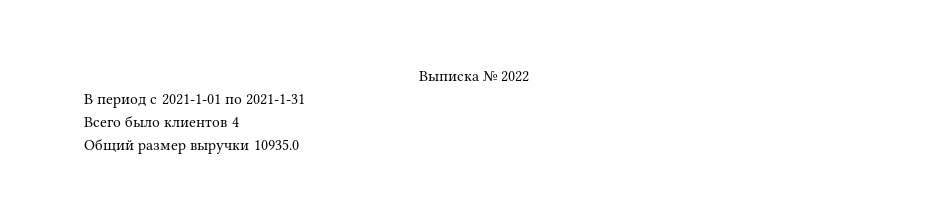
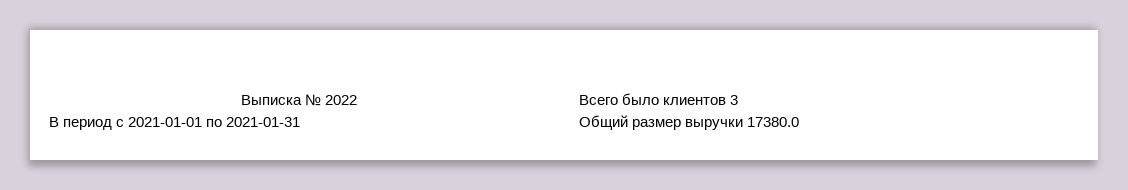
- В период с 2021-1-01 по 2021-1-31
+ В период с 2021-01-01 по 2021-01-31
- Всего было клиентов 4
+ Всего было клиентов 3
- Общий размер выручки 10935.0
+ Общий размер выручки 17380.0

